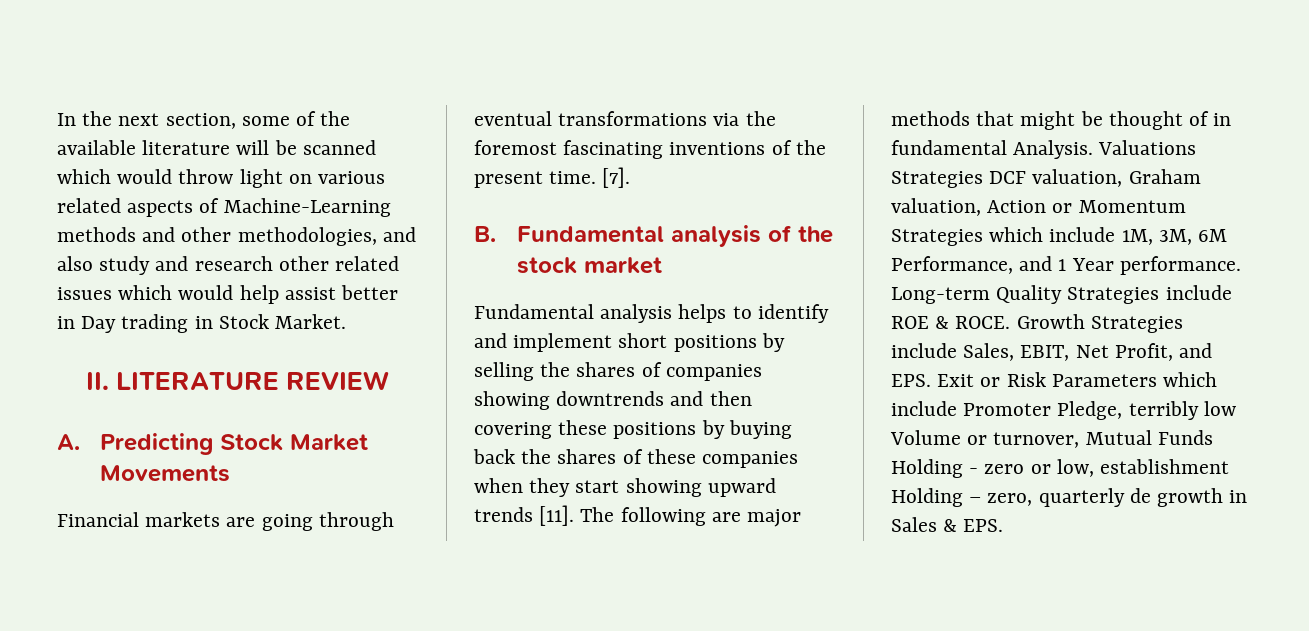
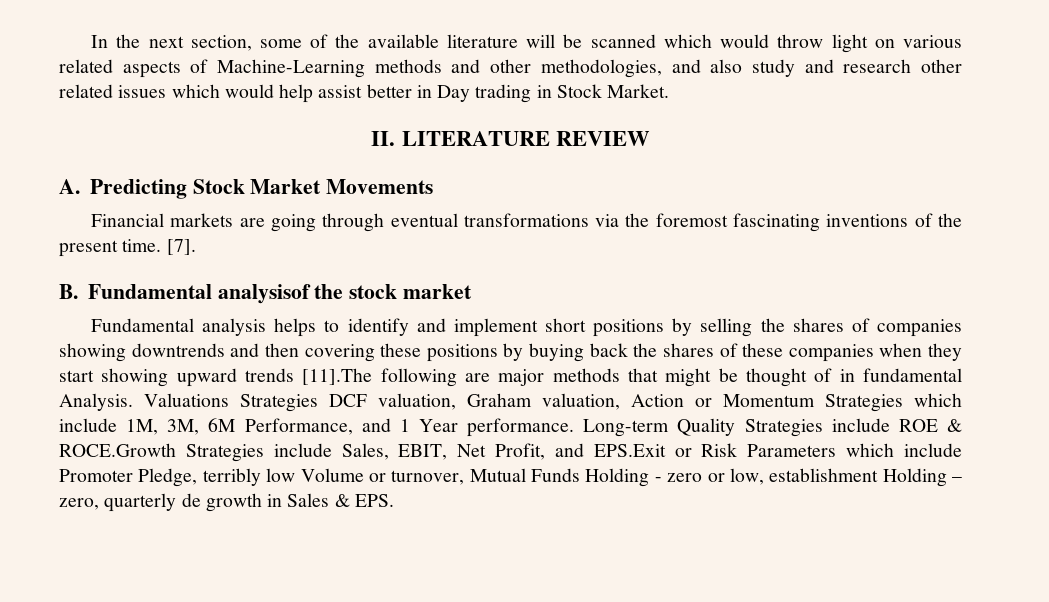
- B. Fundamental analysis of the stock market
+ B. Fundamental analysisof the stock market
- Fundamental analysis helps to identify and implement short positions by selling the shares of companies showing downtrends and then covering these positions by buying back the shares of these companies when they start showing upward trends [11]. The following are major methods that might be thought of in fundamental Analysis.
+ Fundamental analysis helps to identify and implement short positions by selling the shares of companies showing downtrends and then covering these positions by buying back the shares of these companies when they start showing upward trends [11].The following are major methods that might be thought of in fundamental Analysis.
- Long-term Quality Strategies include ROE & ROCE. Growth Strategies include Sales, EBIT, Net Profit, and EPS. Exit or Risk Parameters which include Promoter Pledge, terribly low Volume or turnover, Mutual Funds Holding - zero or low, establishment Holding – zero, quarterly de growth in Sales & EPS.
+ Long-term Quality Strategies include ROE & ROCE.Growth Strategies include Sales, EBIT, Net Profit, and EPS.Exit or Risk Parameters which include Promoter Pledge, terribly low Volume or turnover, Mutual Funds Holding - zero or low, establishment Holding – zero, quarterly de growth in Sales & EPS.

